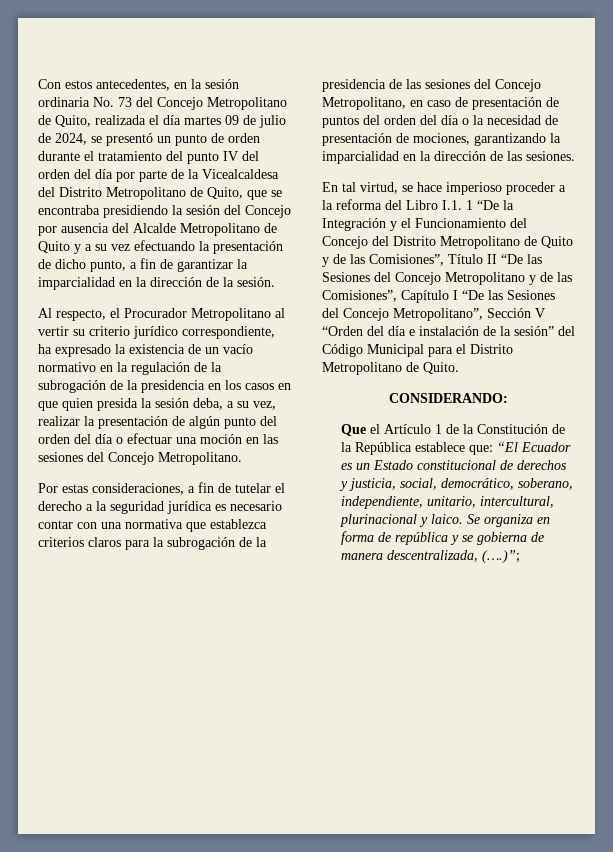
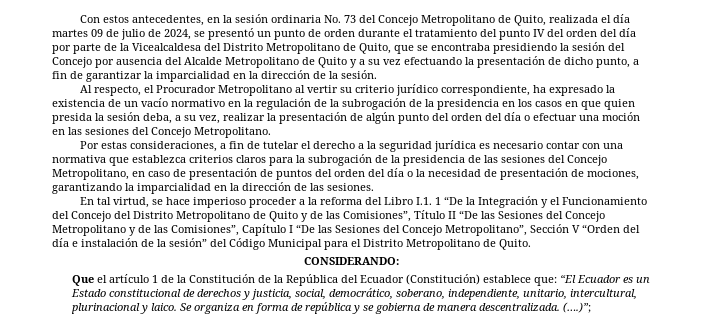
- Que el Artículo 1 de la Constitución de la República establece que: “El Ecuador es un Estado constitucional de derechos y justicia, social, democrático, soberano, independiente, unitario, intercultural, plurinacional y laico.
+ Que el artículo 1 de la Constitución de la República del Ecuador (Constitución) establece que: “El Ecuador es un Estado constitucional de derechos y justicia, social, democrático, soberano, independiente, unitario, intercultural, plurinacional y laico.
- Se organiza en forma de república y se gobierna de manera descentralizada, (….)”;
+ Se organiza en forma de república y se gobierna de manera descentralizada. (….)”;

